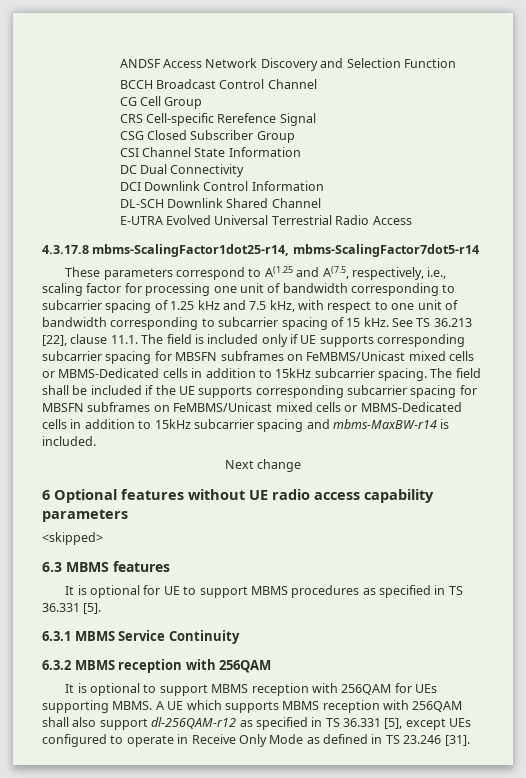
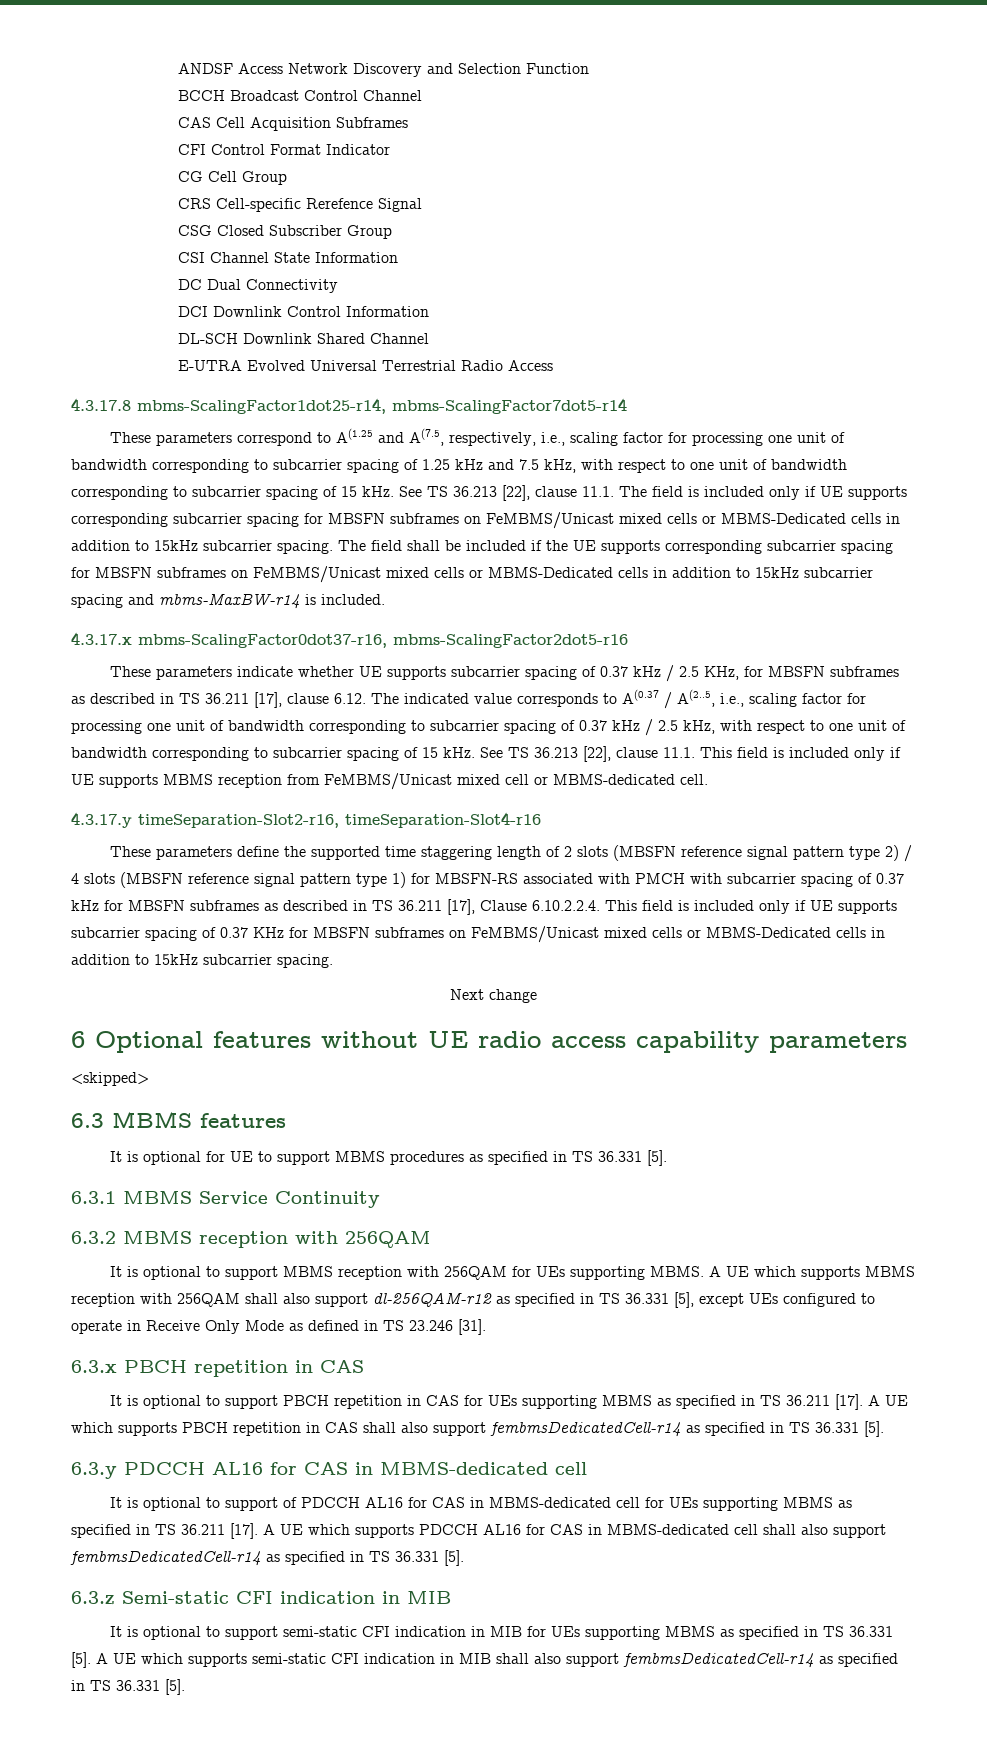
+ CAS Cell Acquisition Subframes
+ CFI Control Format Indicator
+ 4.3.17.x mbms-ScalingFactor0dot37-r16, mbms-ScalingFactor2dot5-r16
+ These parameters indicate whether UE supports subcarrier spacing of 0.37 kHz / 2.5 KHz, for MBSFN subframes as described in TS 36.211 [17], clause 6.12. The indicated value corresponds to A(0.37 / A(2..5, i.e., scaling factor for processing one unit of bandwidth corresponding to subcarrier spacing of 0.37 kHz / 2.5 kHz, with respect to one unit of bandwidth corresponding to subcarrier spacing of 15 kHz. See TS 36.213 [22], clause 11.1. This field is included only if UE supports MBMS reception from FeMBMS/Unicast mixed cell or MBMS-dedicated cell.
+ 4.3.17.y timeSeparation-Slot2-r16, timeSeparation-Slot4-r16
+ These parameters define the supported time staggering length of 2 slots (MBSFN reference signal pattern type 2) / 4 slots (MBSFN reference signal pattern type 1) for MBSFN-RS associated with PMCH with subcarrier spacing of 0.37 kHz for MBSFN subframes as described in TS 36.211 [17], Clause 6.10.2.2.4. This field is included only if UE supports subcarrier spacing of 0.37 KHz for MBSFN subframes on FeMBMS/Unicast mixed cells or MBMS-Dedicated cells in addition to 15kHz subcarrier spacing.
+ 6.3.x PBCH repetition in CAS
+ It is optional to support PBCH repetition in CAS for UEs supporting MBMS as specified in TS 36.211 [17]. A UE which supports PBCH repetition in CAS shall also support fembmsDedicatedCell-r14 as specified in TS 36.331 [5].
+ 6.3.y PDCCH AL16 for CAS in MBMS-dedicated cell
+ It is optional to support of PDCCH AL16 for CAS in MBMS-dedicated cell for UEs supporting MBMS as specified in TS 36.211 [17]. A UE which supports PDCCH AL16 for CAS in MBMS-dedicated cell shall also support fembmsDedicatedCell-r14 as specified in TS 36.331 [5].
+ 6.3.z Semi-static CFI indication in MIB
+ It is optional to support semi-static CFI indication in MIB for UEs supporting MBMS as specified in TS 36.331 [5]. A UE which supports semi-static CFI indication in MIB shall also support fembmsDedicatedCell-r14 as specified in TS 36.331 [5].

